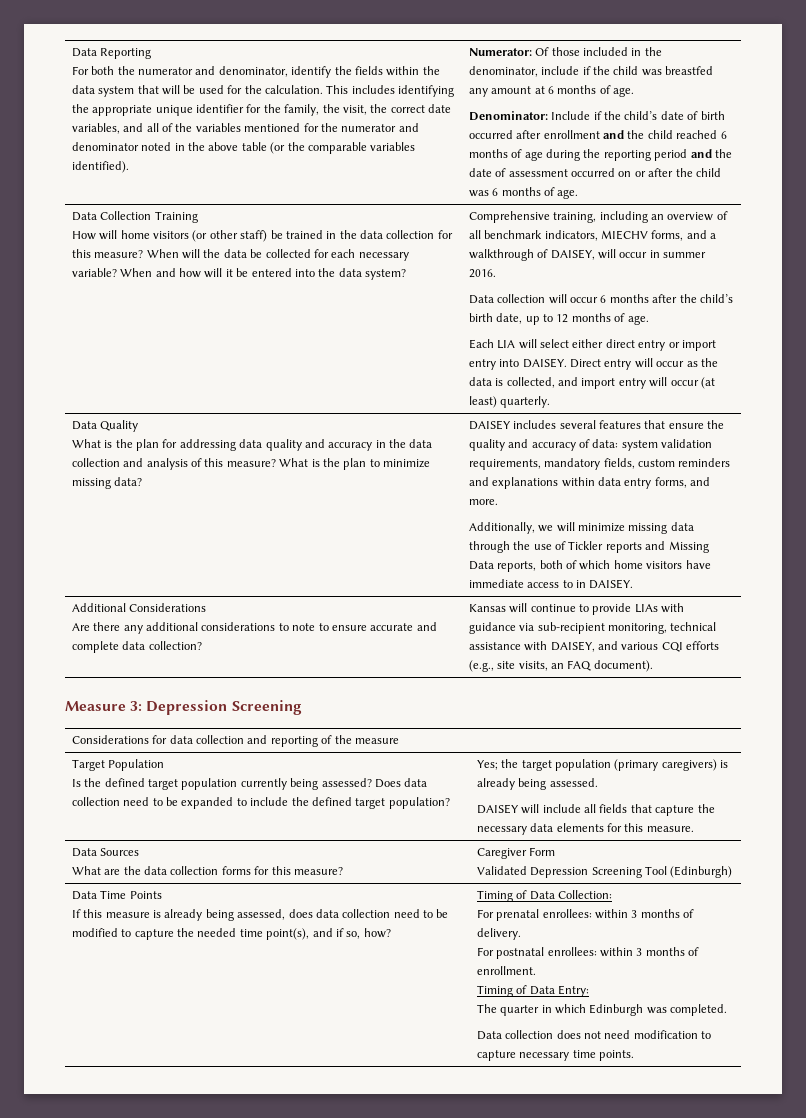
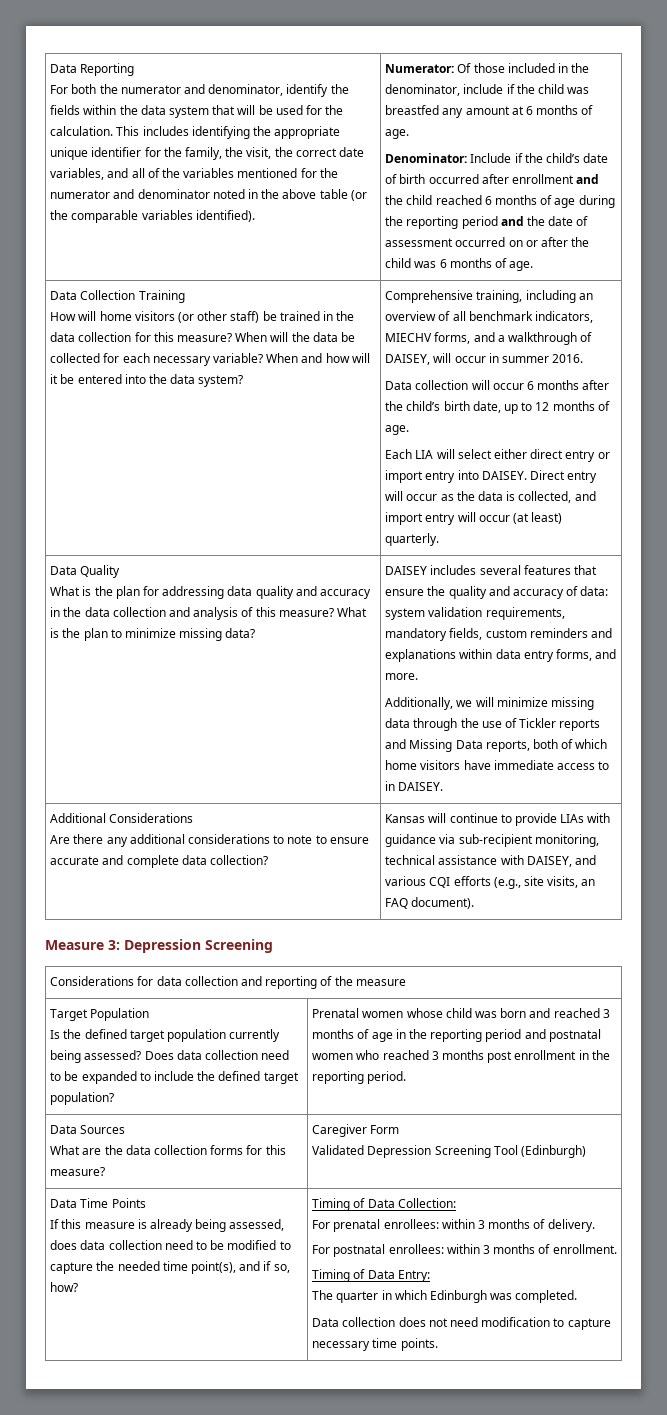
- Yes; the target population (primary caregivers) is already being assessed.
- DAISEY will include all fields that capture the necessary data elements for this measure.
+ Prenatal women whose child was born and reached 3 months of age in the reporting period and postnatal women who reached 3 months post enrollment in the reporting period.

